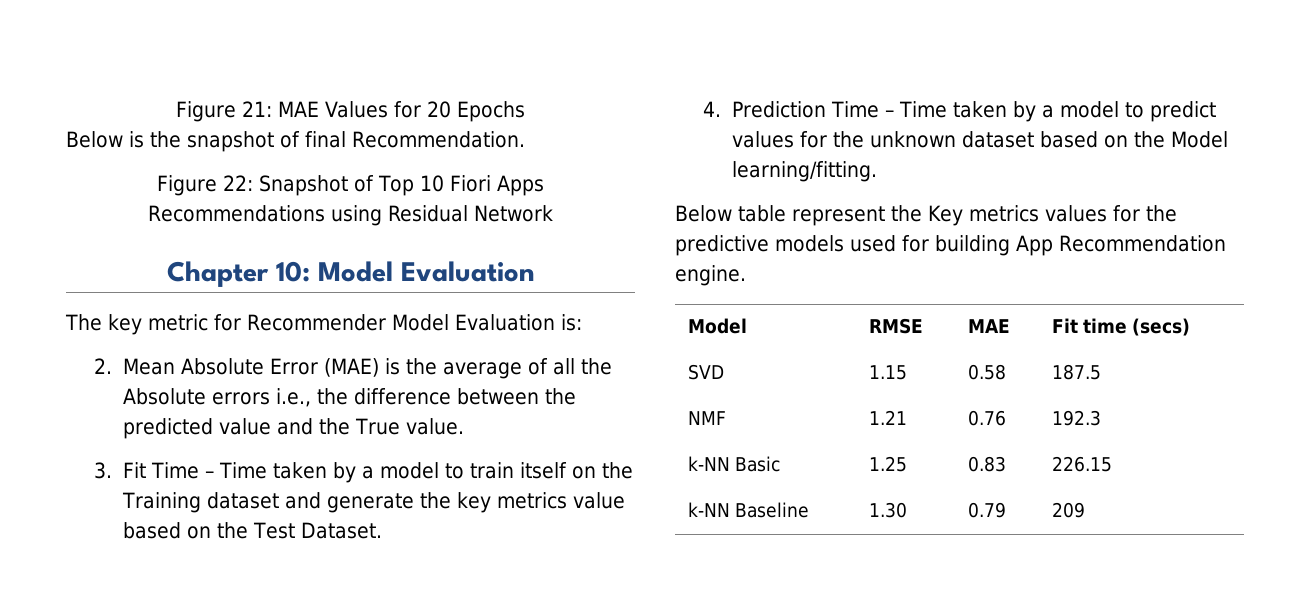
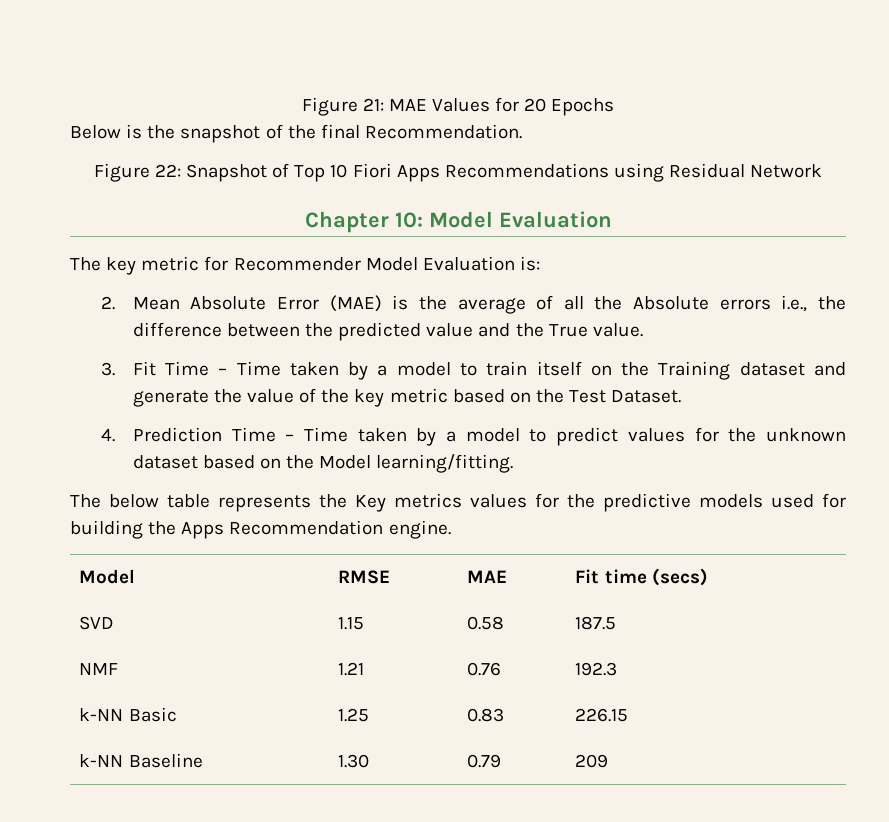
- Below is the snapshot of final Recommendation.
+ Below is the snapshot of the final Recommendation.
- 3. Fit Time – Time taken by a model to train itself on the Training dataset and generate the key metrics value based on the Test Dataset.
+ 3. Fit Time – Time taken by a model to train itself on the Training dataset and generate the value of the key metric based on the Test Dataset.
- Below table represent the Key metrics values for the predictive models used for building App Recommendation engine.
+ The below table represents the Key metrics values for the predictive models used for building the Apps Recommendation engine.

